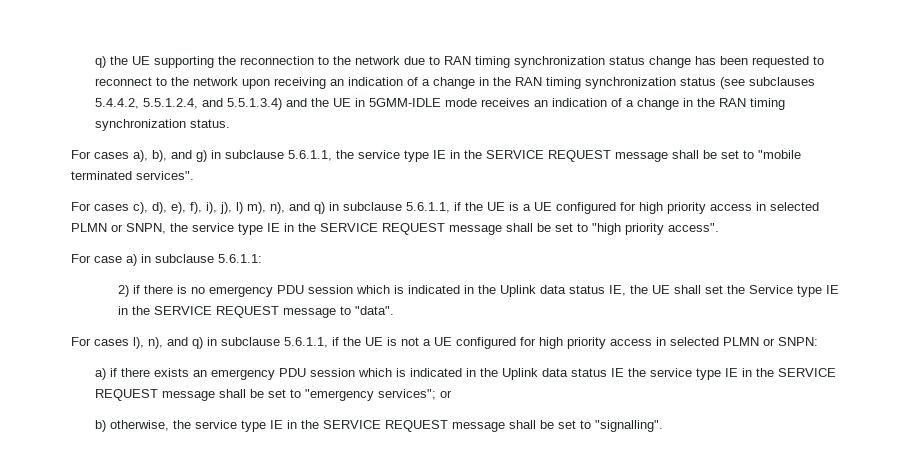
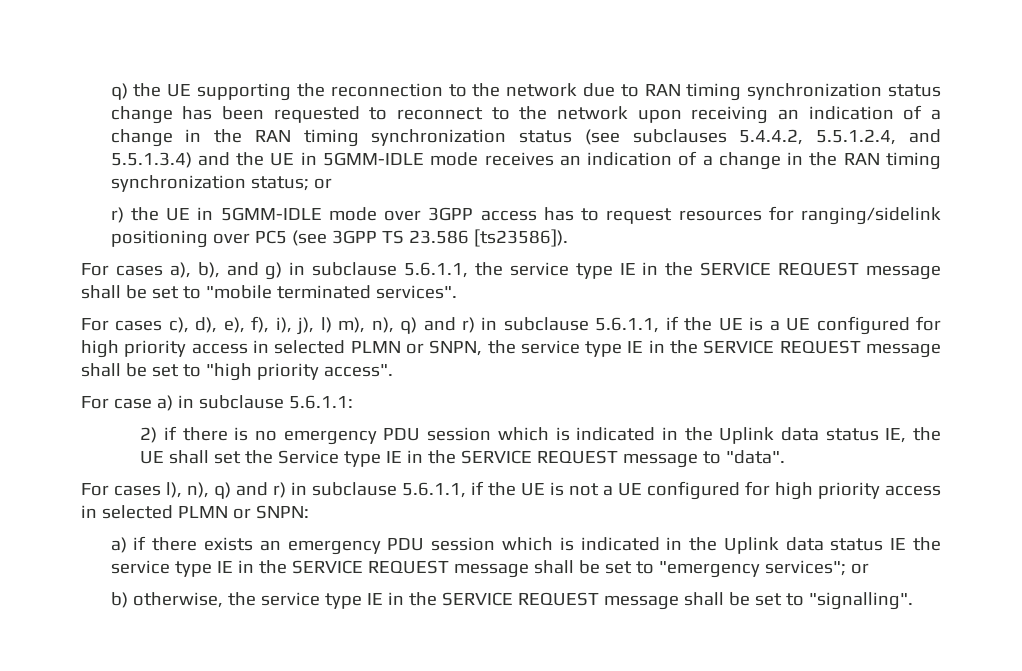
- q) the UE supporting the reconnection to the network due to RAN timing synchronization status change has been requested to reconnect to the network upon receiving an indication of a change in the RAN timing synchronization status (see subclauses 5.4.4.2, 5.5.1.2.4, and 5.5.1.3.4) and the UE in 5GMM-IDLE mode receives an indication of a change in the RAN timing synchronization status.
+ q) the UE supporting the reconnection to the network due to RAN timing synchronization status change has been requested to reconnect to the network upon receiving an indication of a change in the RAN timing synchronization status (see subclauses 5.4.4.2, 5.5.1.2.4, and 5.5.1.3.4) and the UE in 5GMM-IDLE mode receives an indication of a change in the RAN timing synchronization status; or
+ r) the UE in 5GMM-IDLE mode over 3GPP access has to request resources for ranging/sidelink positioning over PC5 (see 3GPP TS 23.586 [ts23586]).
- For cases c), d), e), f), i), j), l) m), n), and q) in subclause 5.6.1.1, if the UE is a UE configured for high priority access in selected PLMN or SNPN, the service type IE in the SERVICE REQUEST message shall be set to "high priority access".
+ For cases c), d), e), f), i), j), l) m), n), q) and r) in subclause 5.6.1.1, if the UE is a UE configured for high priority access in selected PLMN or SNPN, the service type IE in the SERVICE REQUEST message shall be set to "high priority access".
- For cases l), n), and q) in subclause 5.6.1.1, if the UE is not a UE configured for high priority access in selected PLMN or SNPN:
+ For cases l), n), q) and r) in subclause 5.6.1.1, if the UE is not a UE configured for high priority access in selected PLMN or SNPN:

